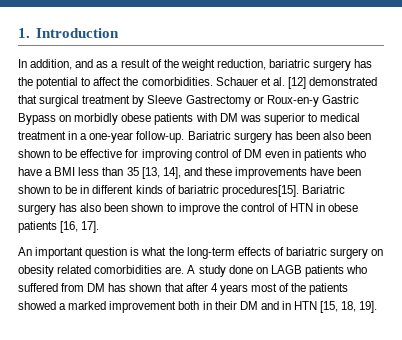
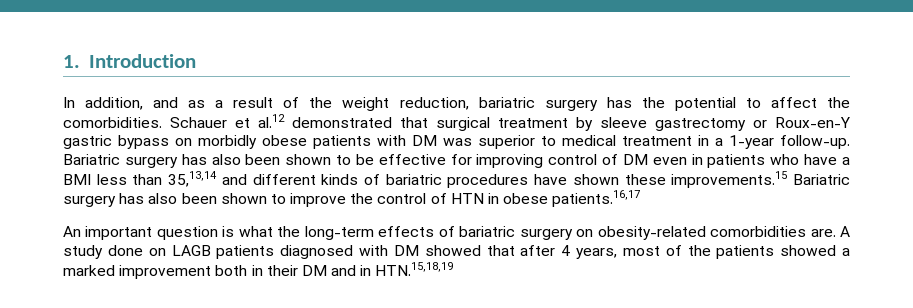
- Schauer et al. [12] demonstrated that surgical treatment by Sleeve Gastrectomy or Roux-en-y Gastric Bypass on morbidly obese patients with DM was superior to medical treatment in a one-year follow-up.
+ Schauer et al.12 demonstrated that surgical treatment by sleeve gastrectomy or Roux-en-Y gastric bypass on morbidly obese patients with DM was superior to medical treatment in a 1-year follow-up.
- Bariatric surgery has been also been shown to be effective for improving control of DM even in patients who have a BMI less than 35 [13, 14], and these improvements have been shown to be in different kinds of bariatric procedures[15]. Bariatric surgery has also been shown to improve the control of HTN in obese patients [16, 17].
+ Bariatric surgery has also been shown to be effective for improving control of DM even in patients who have a BMI less than 35,13,14 and different kinds of bariatric procedures have shown these improvements.15 Bariatric surgery has also been shown to improve the control of HTN in obese patients.16,17
- An important question is what the long-term effects of bariatric surgery on obesity related comorbidities are.
+ An important question is what the long-term effects of bariatric surgery on obesity-related comorbidities are.
- A study done on LAGB patients who suffered from DM has shown that after 4 years most of the patients showed a marked improvement both in their DM and in HTN [15, 18, 19].
+ A study done on LAGB patients diagnosed with DM showed that after 4 years, most of the patients showed a marked improvement both in their DM and in HTN.15,18,19

